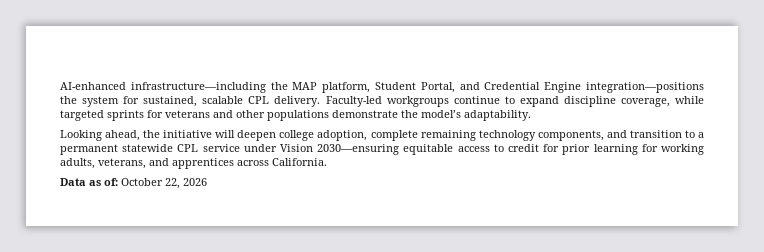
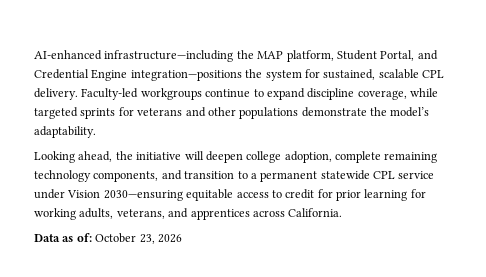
- Data as of: October 22, 2026
+ Data as of: October 23, 2026

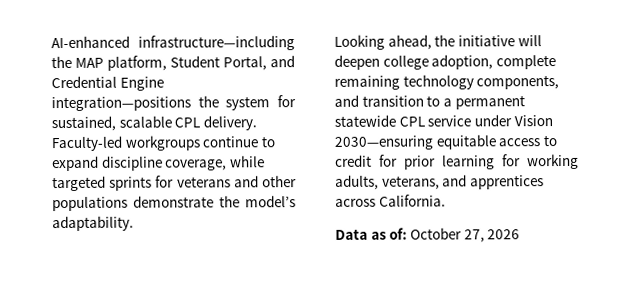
- Data as of: October 23, 2026
+ Data as of: October 27, 2026

